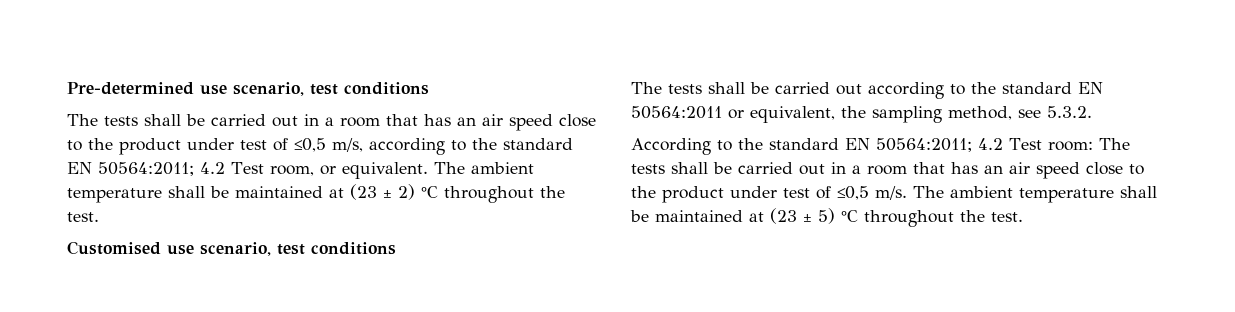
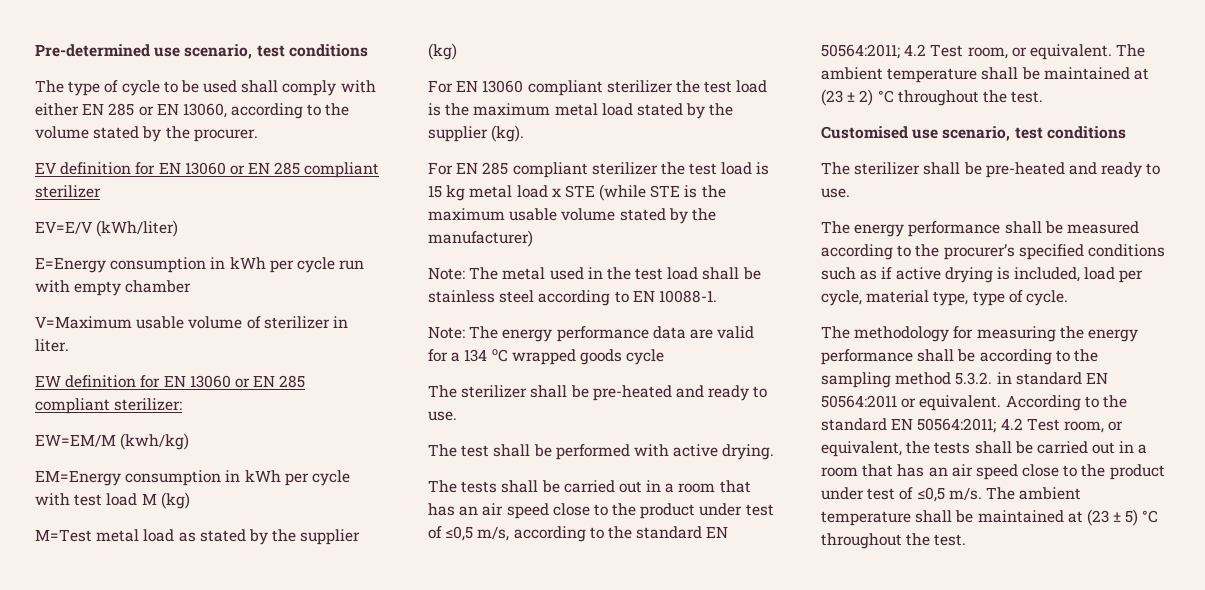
+ The type of cycle to be used shall comply with either EN 285 or EN 13060, according to the volume stated by the procurer.
+ EV definition for EN 13060 or EN 285 compliant sterilizer
+ EV=E/V (kWh/liter)
+ E=Energy consumption in kWh per cycle run with empty chamber
+ V=Maximum usable volume of sterilizer in liter.
+ EW definition for EN 13060 or EN 285 compliant sterilizer:
+ EW=EM/M (kwh/kg)
+ EM=Energy consumption in kWh per cycle with test load M (kg)
+ M=Test metal load as stated by the supplier (kg)
+ For EN 13060 compliant sterilizer the test load is the maximum metal load stated by the supplier (kg).
+ For EN 285 compliant sterilizer the test load is 15 kg metal load x STE (while STE is the maximum usable volume stated by the manufacturer)
+ Note: The metal used in the test load shall be stainless steel according to EN 10088-1.
+ Note: The energy performance data are valid for a 134 oC wrapped goods cycle
+ The sterilizer shall be pre-heated and ready to use.
+ The test shall be performed with active drying.
  Customised use scenario, test conditions
- The tests shall be carried out according to the standard EN 50564:2011 or equivalent, the sampling method, see 5.3.2.
- According to the standard EN 50564:2011; 4.2 Test room: The tests shall be carried out in a room that has an air speed close to the product under test of ≤0,5 m/s.
+ The sterilizer shall be pre-heated and ready to use.
+ The energy performance shall be measured according to the procurer’s specified conditions such as if active drying is included, load per cycle, material type, type of cycle.
+ The methodology for measuring the energy performance shall be according to the sampling method 5.3.2. in standard EN 50564:2011 or equivalent. According to the standard EN 50564:2011; 4.2 Test room, or equivalent, the tests shall be carried out in a room that has an air speed close to the product under test of ≤0,5 m/s.

